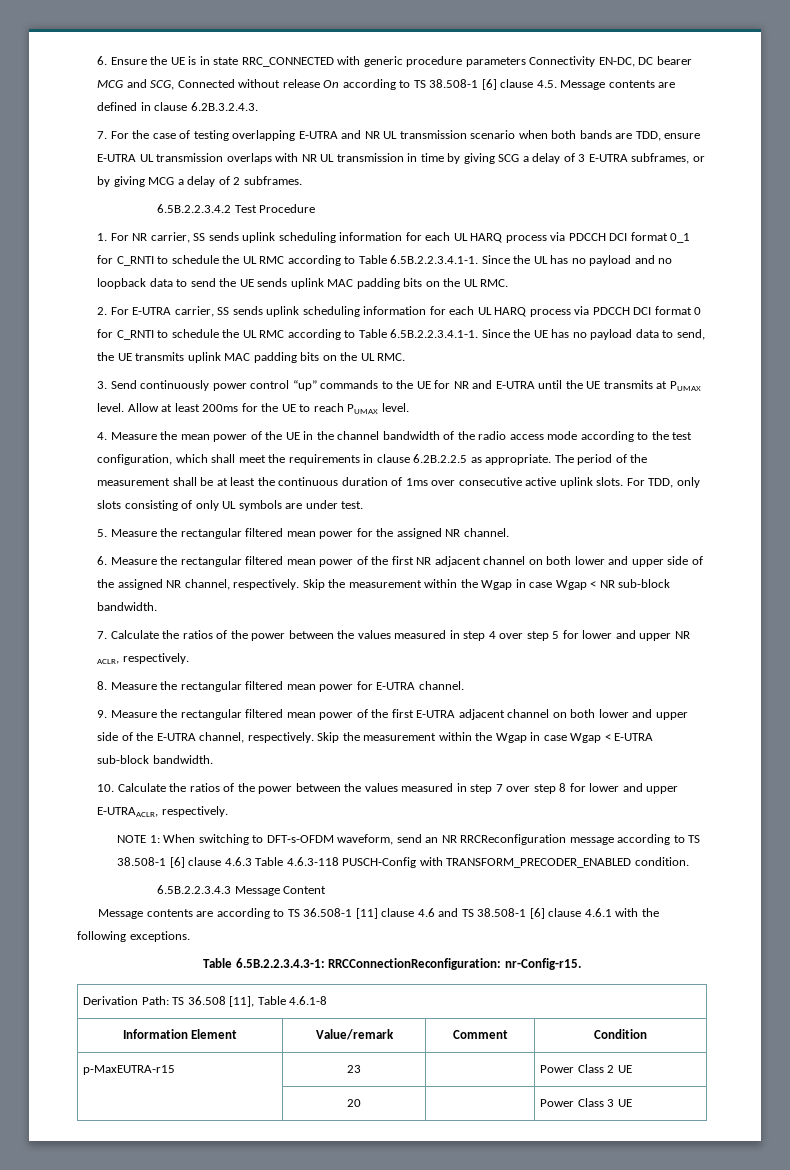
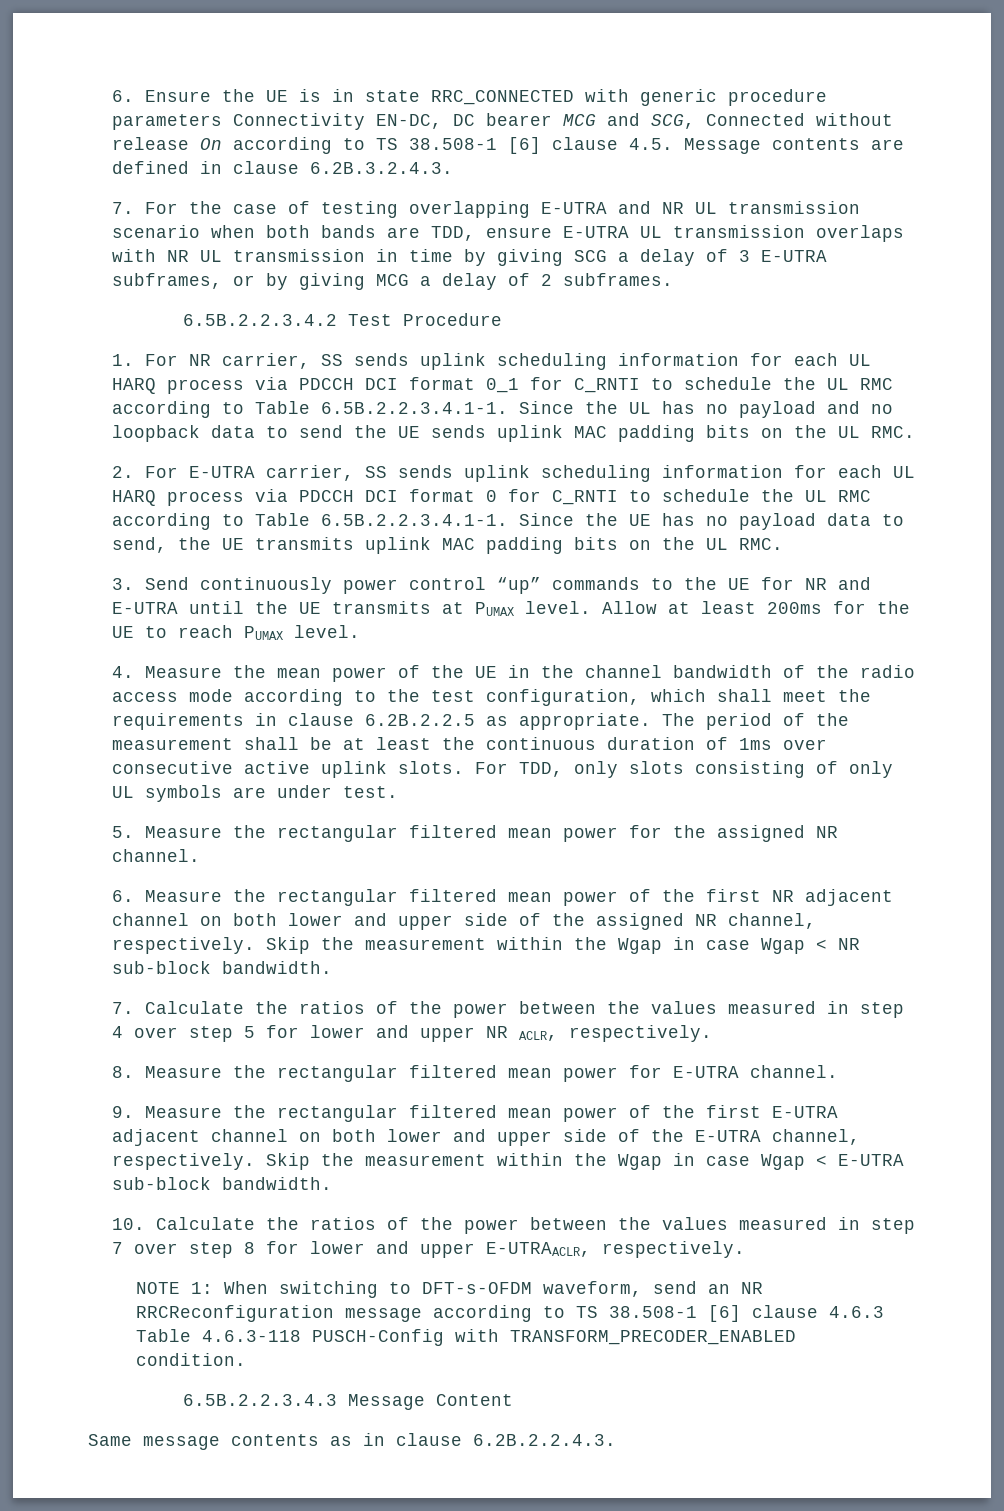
- Message contents are according to TS 36.508-1 [11] clause 4.6 and TS 38.508-1 [6] clause 4.6.1 with the following exceptions.
- Table 6.5B.2.2.3.4.3-1: RRCConnectionReconfiguration: nr-Config-r15.
- Derivation Path: TS 36.508 [11], Table 4.6.1-8
- Information Element | Value/remark | Comment | Condition
- p-MaxEUTRA-r15 | 23 | | Power Class 2 UE
- | 20 | | Power Class 3 UE
+ Same message contents as in clause 6.2B.2.2.4.3.

